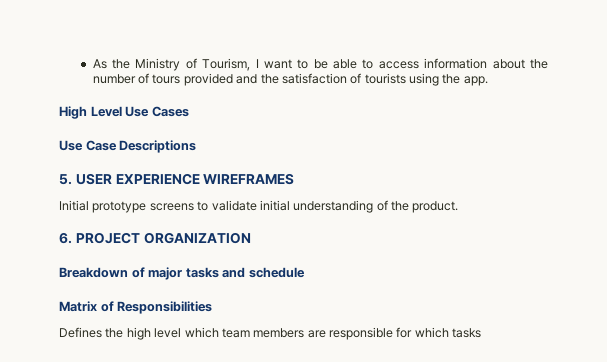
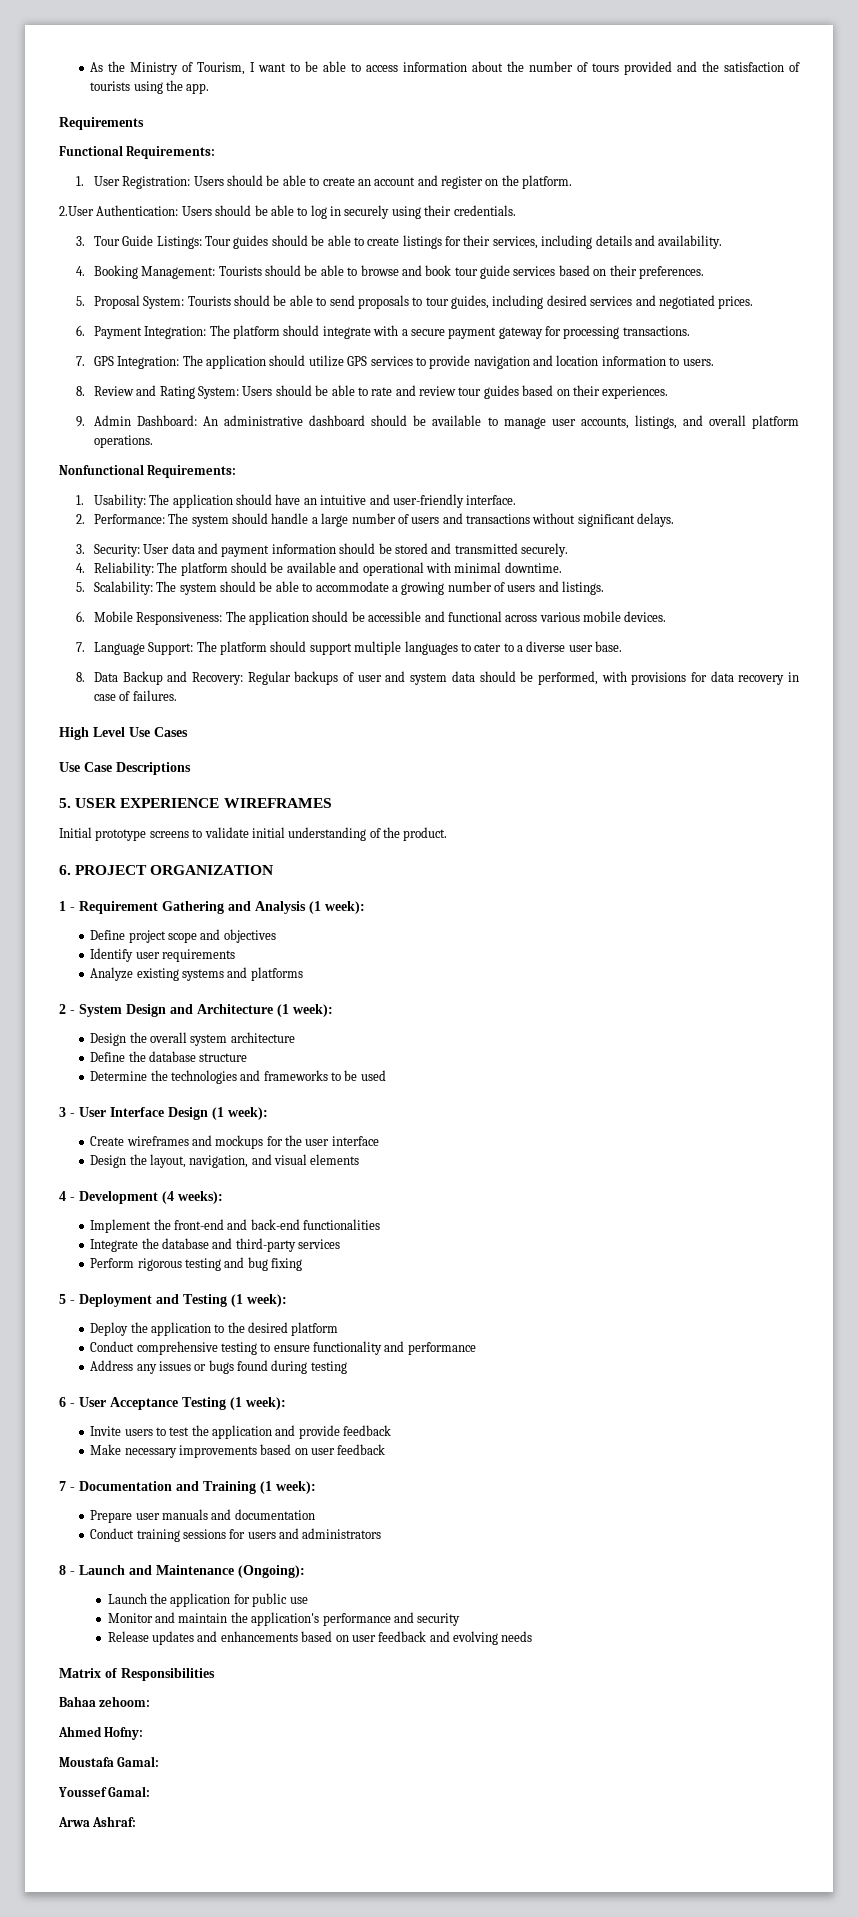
+ Requirements
+ Functional Requirements:
+ 1. User Registration: Users should be able to create an account and register on the platform.
+ 2.User Authentication: Users should be able to log in securely using their credentials.
+ 3. Tour Guide Listings: Tour guides should be able to create listings for their services, including details and availability.
+ 4. Booking Management: Tourists should be able to browse and book tour guide services based on their preferences.
+ 5. Proposal System: Tourists should be able to send proposals to tour guides, including desired services and negotiated prices.
+ 6. Payment Integration: The platform should integrate with a secure payment gateway for processing transactions.
+ 7. GPS Integration: The application should utilize GPS services to provide navigation and location information to users.
+ 8. Review and Rating System: Users should be able to rate and review tour guides based on their experiences.
+ 9. Admin Dashboard: An administrative dashboard should be available to manage user accounts, listings, and overall platform operations.
+ Nonfunctional Requirements:
+ 1. Usability: The application should have an intuitive and user-friendly interface.
+ 2. Performance: The system should handle a large number of users and transactions without significant delays.
+ 3. Security: User data and payment information should be stored and transmitted securely.
+ 4. Reliability: The platform should be available and operational with minimal downtime.
+ 5. Scalability: The system should be able to accommodate a growing number of users and listings.
+ 6. Mobile Responsiveness: The application should be accessible and functional across various mobile devices.
+ 7. Language Support: The platform should support multiple languages to cater to a diverse user base.
+ 8. Data Backup and Recovery: Regular backups of user and system data should be performed, with provisions for data recovery in case of failures.
- Breakdown of major tasks and schedule
+ 1 - Requirement Gathering and Analysis (1 week):
+ Define project scope and objectives
+ Identify user requirements
+ Analyze existing systems and platforms
+ 2 - System Design and Architecture (1 week):
+ Design the overall system architecture
+ Define the database structure
+ Determine the technologies and frameworks to be used
+ 3 - User Interface Design (1 week):
+ Create wireframes and mockups for the user interface
+ Design the layout, navigation, and visual elements
+ 4 - Development (4 weeks):
+ Implement the front-end and back-end functionalities
+ Integrate the database and third-party services
+ Perform rigorous testing and bug fixing
+ 5 - Deployment and Testing (1 week):
+ Deploy the application to the desired platform
+ Conduct comprehensive testing to ensure functionality and performance
+ Address any issues or bugs found during testing
+ 6 - User Acceptance Testing (1 week):
+ Invite users to test the application and provide feedback
+ Make necessary improvements based on user feedback
+ 7 - Documentation and Training (1 week):
+ Prepare user manuals and documentation
+ Conduct training sessions for users and administrators
+ 8 - Launch and Maintenance (Ongoing):
+ Launch the application for public use
+ Monitor and maintain the application's performance and security
+ Release updates and enhancements based on user feedback and evolving needs
  Matrix of Responsibilities
- Defines the high level which team members are responsible for which tasks
+ Bahaa zehoom:
+ Ahmed Hofny:
+ Moustafa Gamal:
+ Youssef Gamal:
+ Arwa Ashraf:

